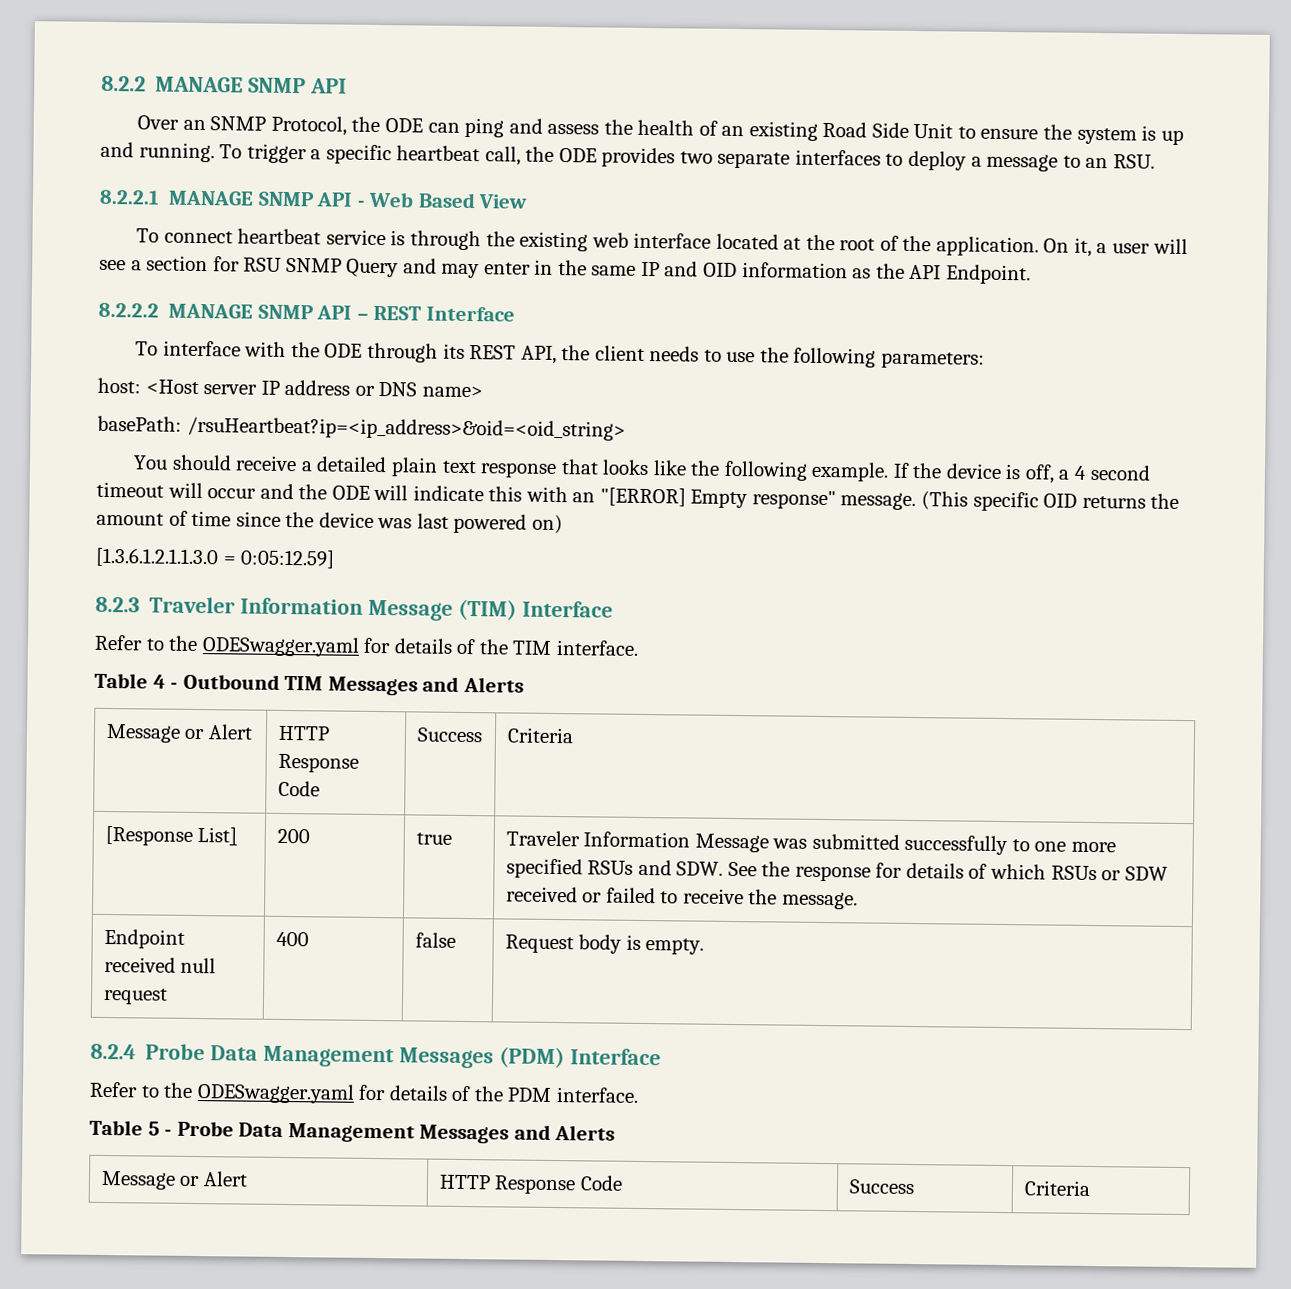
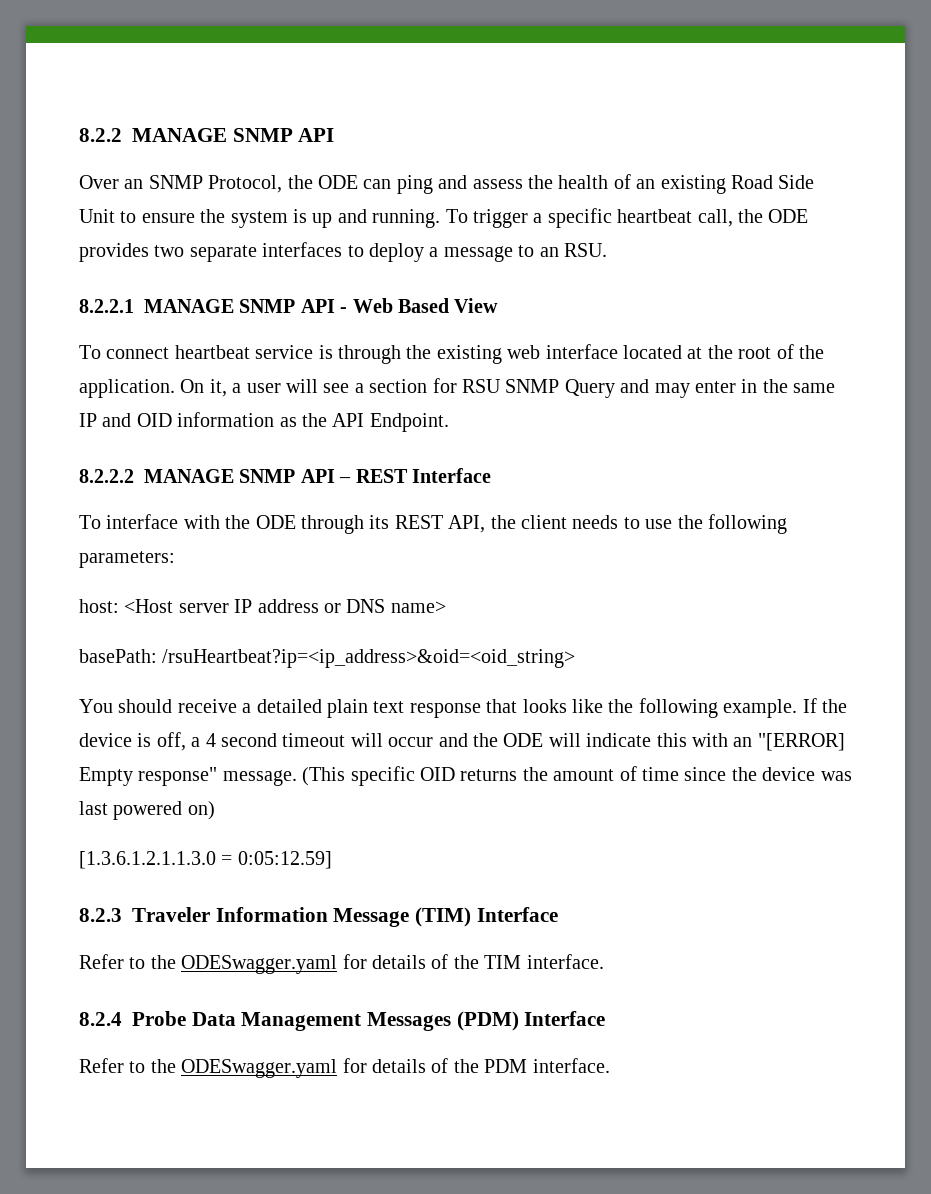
- Table 4 - Outbound TIM Messages and Alerts
- Message or Alert | HTTP Response Code | Success | Criteria
- [Response List] | 200 | true | Traveler Information Message was submitted successfully to one more specified RSUs and SDW. See the response for details of which RSUs or SDW received or failed to receive the message.
- Endpoint received null request | 400 | false | Request body is empty.
- Table 5 - Probe Data Management Messages and Alerts
- Message or Alert | HTTP Response Code | Success | Criteria

